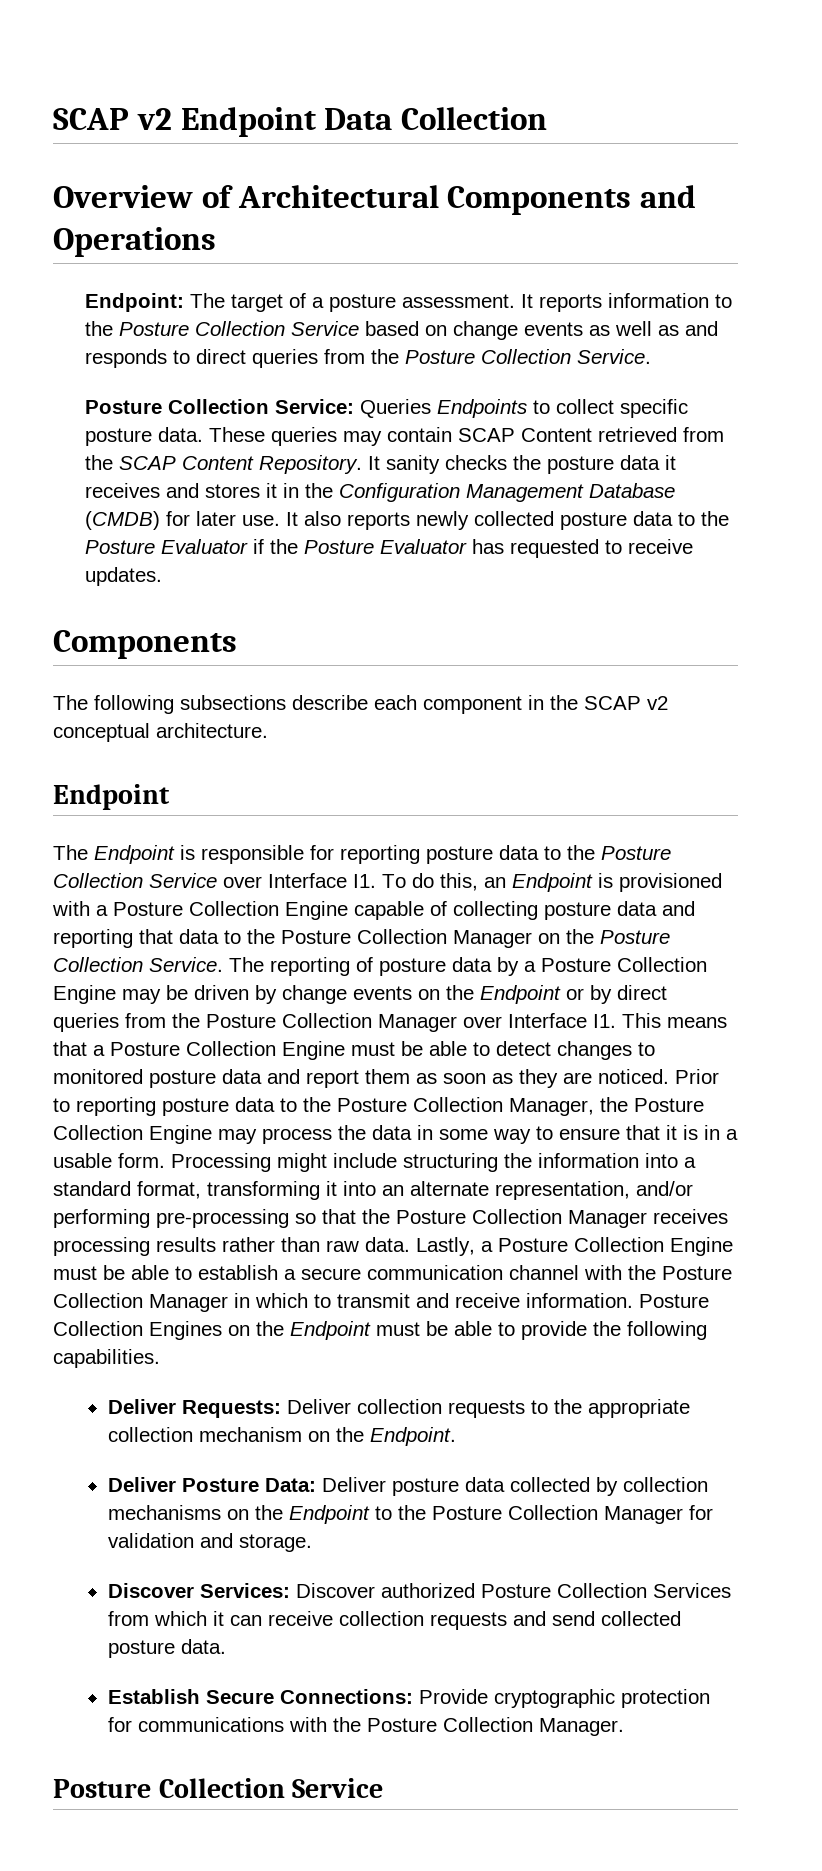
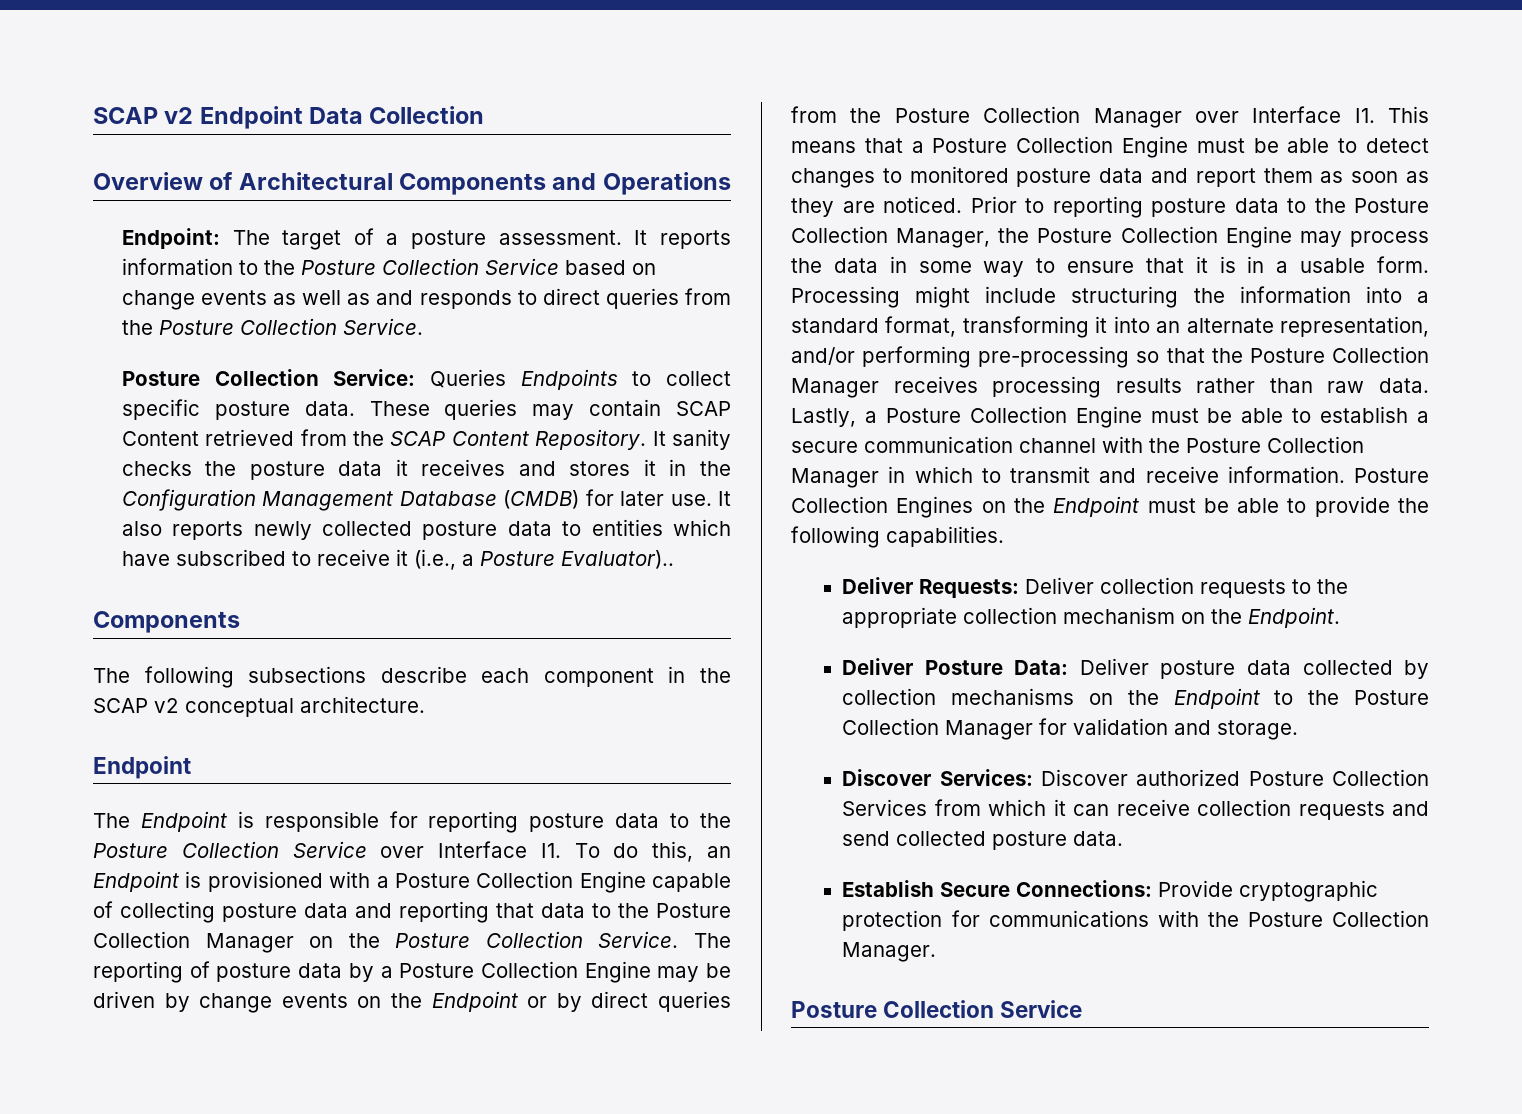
- It also reports newly collected posture data to the Posture Evaluator if the Posture Evaluator has requested to receive updates.
+ It also reports newly collected posture data to entities which have subscribed to receive it (i.e., a Posture Evaluator)..

